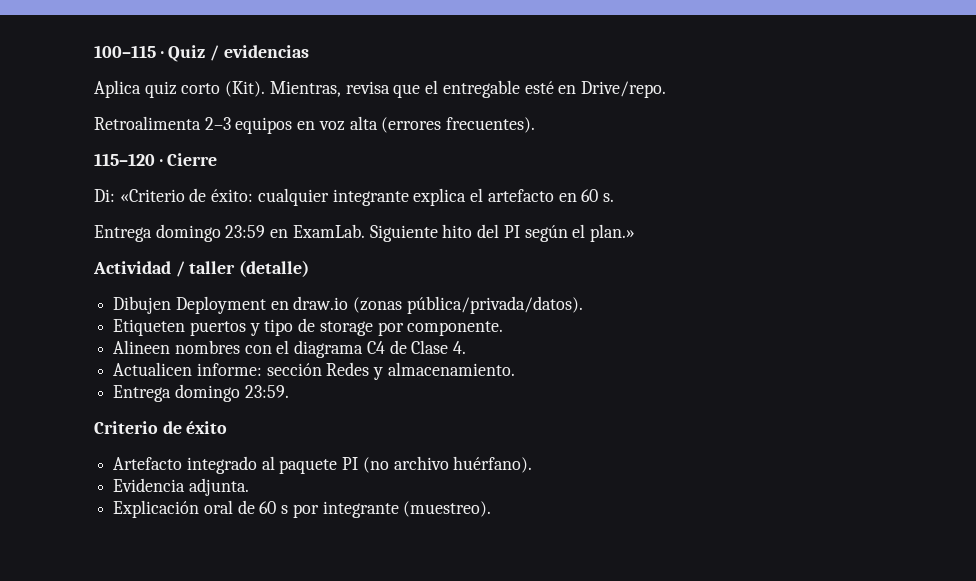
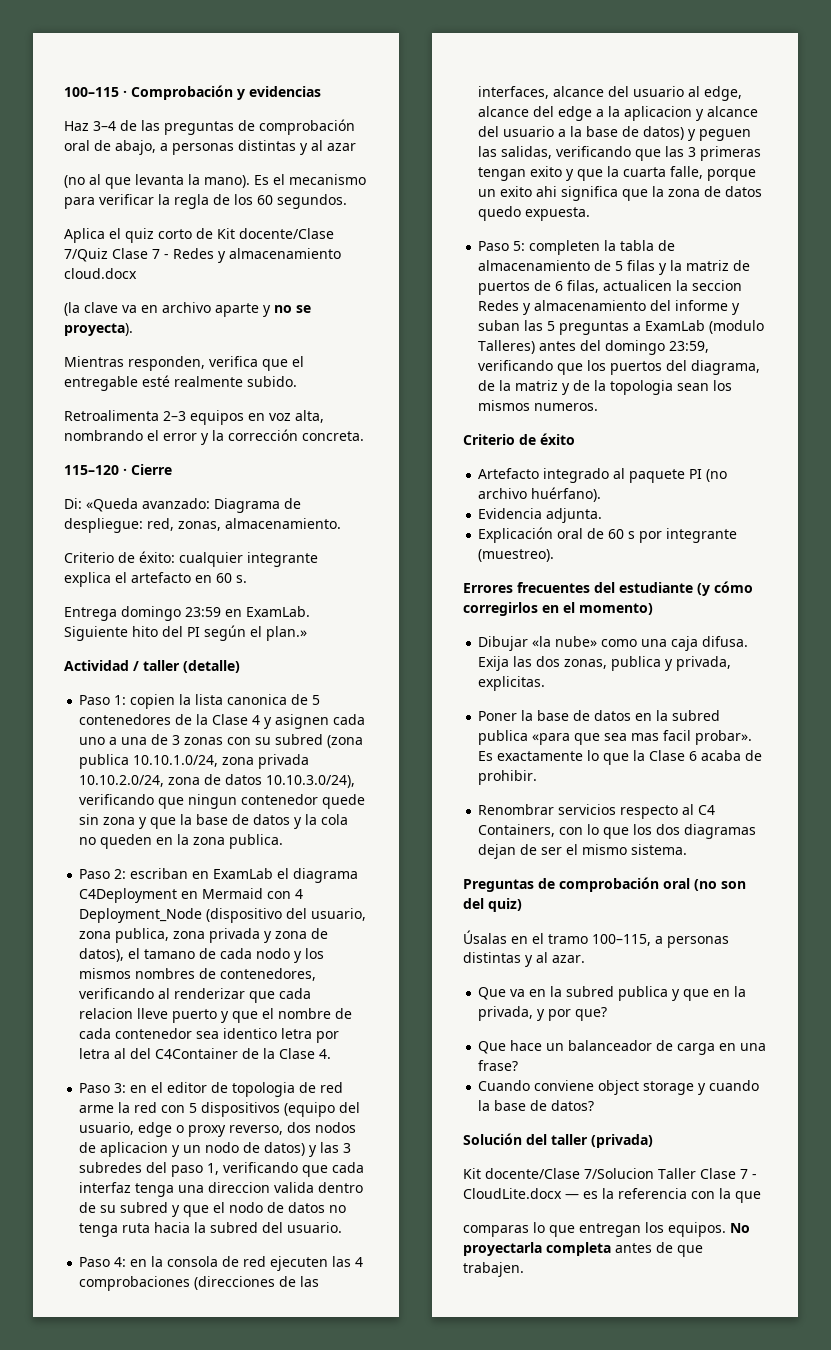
- 100–115 · Quiz / evidencias
+ 100–115 · Comprobación y evidencias
+ Haz 3–4 de las preguntas de comprobación oral de abajo, a personas distintas y al azar
+ (no al que levanta la mano). Es el mecanismo para verificar la regla de los 60 segundos.
- Aplica quiz corto (Kit). Mientras, revisa que el entregable esté en Drive/repo.
+ Aplica el quiz corto de Kit docente/Clase 7/Quiz Clase 7 - Redes y almacenamiento cloud.docx
+ (la clave va en archivo aparte y no se proyecta).
+ Mientras responden, verifica que el entregable esté realmente subido.
- Retroalimenta 2–3 equipos en voz alta (errores frecuentes).
+ Retroalimenta 2–3 equipos en voz alta, nombrando el error y la corrección concreta.
  115–120 · Cierre
- Di: «Criterio de éxito: cualquier integrante explica el artefacto en 60 s.
+ Di: «Queda avanzado: Diagrama de despliegue: red, zonas, almacenamiento.
+ Criterio de éxito: cualquier integrante explica el artefacto en 60 s.
- Dibujen Deployment en draw.io (zonas pública/privada/datos).
- Etiqueten puertos y tipo de storage por componente.
- Alineen nombres con el diagrama C4 de Clase 4.
- Actualicen informe: sección Redes y almacenamiento.
- Entrega domingo 23:59.
+ Paso 1: copien la lista canonica de 5 contenedores de la Clase 4 y asignen cada uno a una de 3 zonas con su subred (zona publica 10.10.1.0/24, zona privada 10.10.2.0/24, zona de datos 10.10.3.0/24), verificando que ningun contenedor quede sin zona y que la base de datos y la cola no queden en la zona publica.
+ Paso 2: escriban en ExamLab el diagrama C4Deployment en Mermaid con 4 Deployment_Node (dispositivo del usuario, zona publica, zona privada y zona de datos), el tamano de cada nodo y los mismos nombres de contenedores, verificando al renderizar que cada relacion lleve puerto y que el nombre de cada contenedor sea identico letra por letra al del C4Container de la Clase 4.
+ Paso 3: en el editor de topologia de red arme la red con 5 dispositivos (equipo del usuario, edge o proxy reverso, dos nodos de aplicacion y un nodo de datos) y las 3 subredes del paso 1, verificando que cada interfaz tenga una direccion valida dentro de su subred y que el nodo de datos no tenga ruta hacia la subred del usuario.
+ Paso 4: en la consola de red ejecuten las 4 comprobaciones (direcciones de las interfaces, alcance del usuario al edge, alcance del edge a la aplicacion y alcance del usuario a la base de datos) y peguen las salidas, verificando que las 3 primeras tengan exito y que la cuarta falle, porque un exito ahi significa que la zona de datos quedo expuesta.
+ Paso 5: completen la tabla de almacenamiento de 5 filas y la matriz de puertos de 6 filas, actualicen la seccion Redes y almacenamiento del informe y suban las 5 preguntas a ExamLab (modulo Talleres) antes del domingo 23:59, verificando que los puertos del diagrama, de la matriz y de la topologia sean los mismos numeros.
+ Errores frecuentes del estudiante (y cómo corregirlos en el momento)
+ Dibujar «la nube» como una caja difusa. Exija las dos zonas, publica y privada, explicitas.
+ Poner la base de datos en la subred publica «para que sea mas facil probar». Es exactamente lo que la Clase 6 acaba de prohibir.
+ Renombrar servicios respecto al C4 Containers, con lo que los dos diagramas dejan de ser el mismo sistema.
+ Preguntas de comprobación oral (no son del quiz)
+ Úsalas en el tramo 100–115, a personas distintas y al azar.
+ Que va en la subred publica y que en la privada, y por que?
+ Que hace un balanceador de carga en una frase?
+ Cuando conviene object storage y cuando la base de datos?
+ Solución del taller (privada)
+ Kit docente/Clase 7/Solucion Taller Clase 7 - CloudLite.docx — es la referencia con la que
+ comparas lo que entregan los equipos. No proyectarla completa antes de que trabajen.

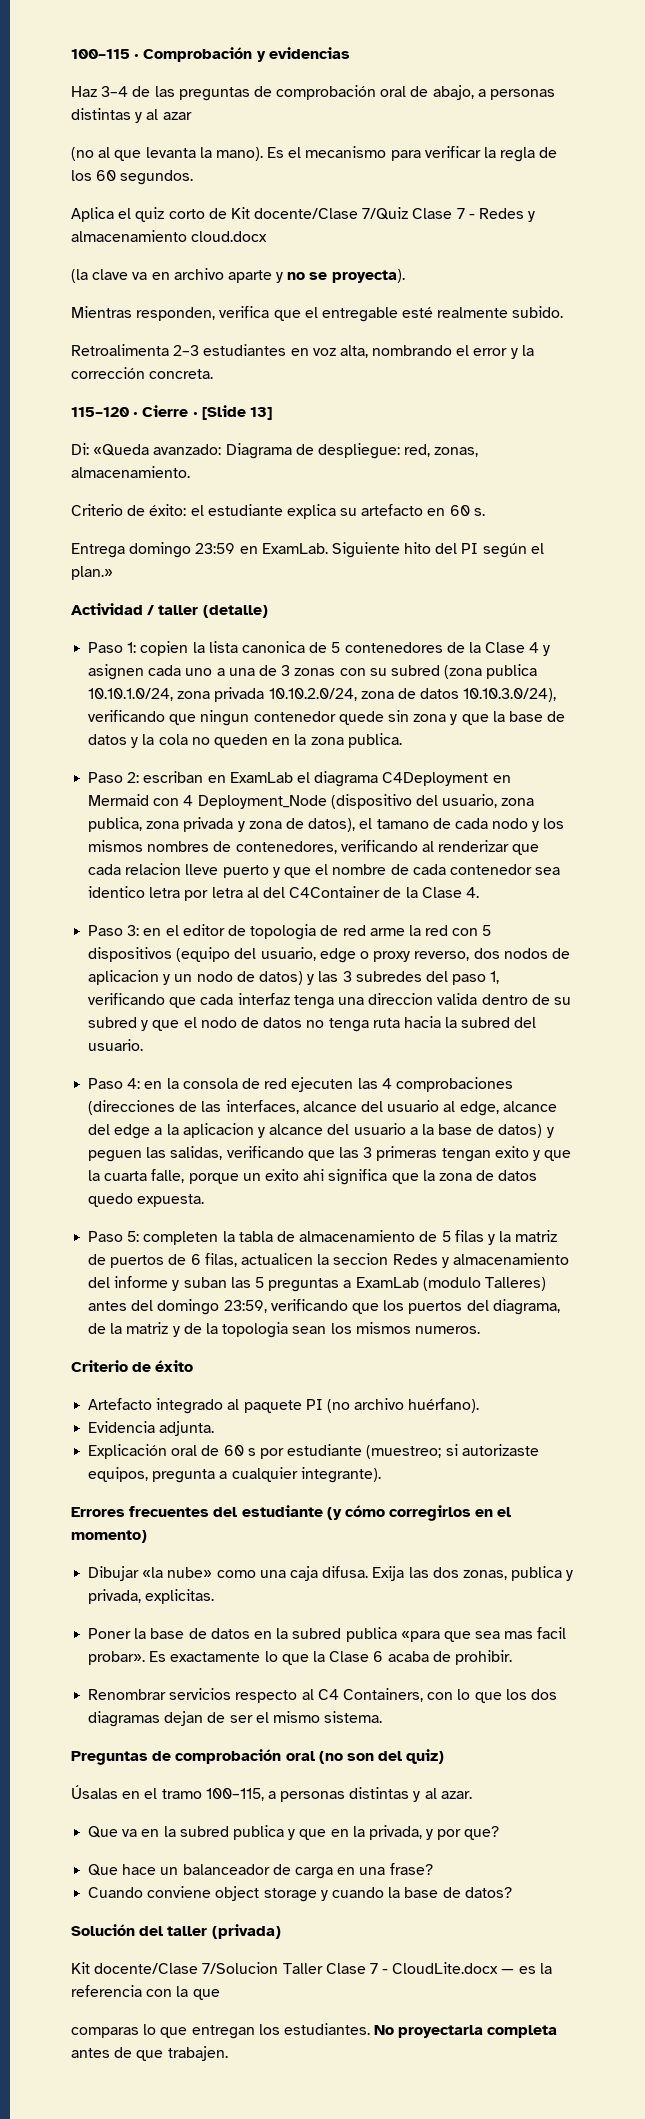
- Retroalimenta 2–3 equipos en voz alta, nombrando el error y la corrección concreta.
+ Retroalimenta 2–3 estudiantes en voz alta, nombrando el error y la corrección concreta.
- 115–120 · Cierre
+ 115–120 · Cierre · [Slide 13]
- Criterio de éxito: cualquier integrante explica el artefacto en 60 s.
+ Criterio de éxito: el estudiante explica su artefacto en 60 s.
- Explicación oral de 60 s por integrante (muestreo).
+ Explicación oral de 60 s por estudiante (muestreo; si autorizaste equipos, pregunta a cualquier integrante).
- comparas lo que entregan los equipos.
+ comparas lo que entregan los estudiantes.

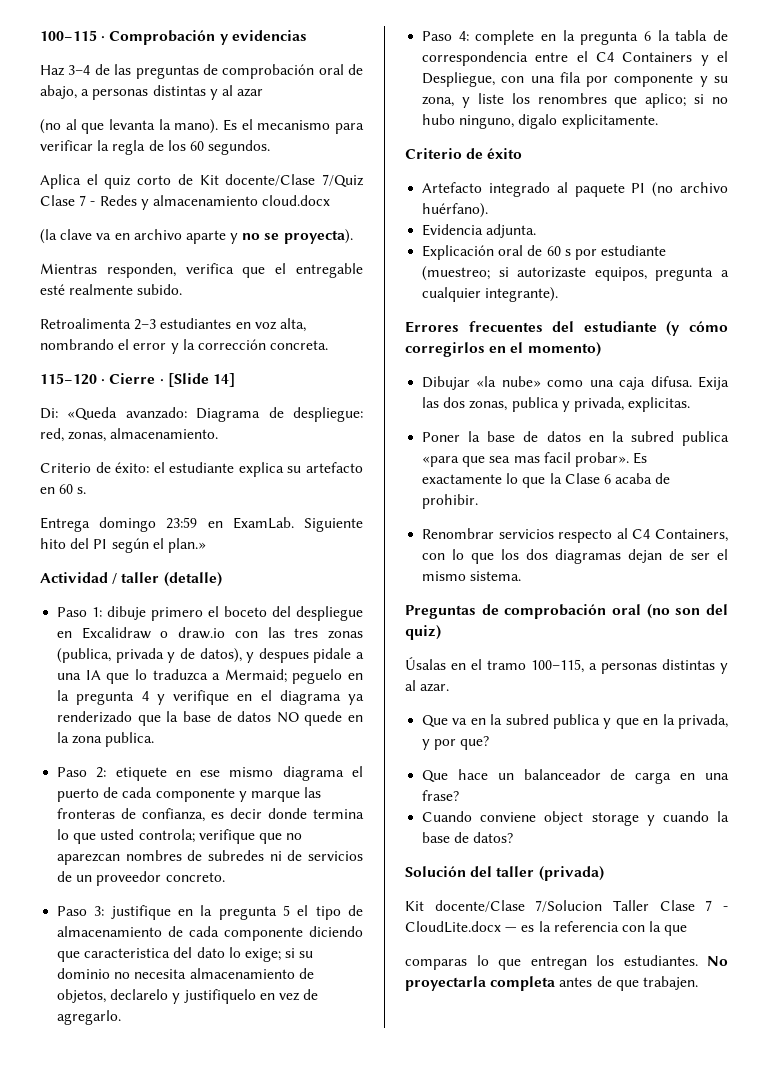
- 115–120 · Cierre · [Slide 13]
+ 115–120 · Cierre · [Slide 14]
- Paso 1: copien la lista canonica de 5 contenedores de la Clase 4 y asignen cada uno a una de 3 zonas con su subred (zona publica 10.10.1.0/24, zona privada 10.10.2.0/24, zona de datos 10.10.3.0/24), verificando que ningun contenedor quede sin zona y que la base de datos y la cola no queden en la zona publica.
+ Paso 1: dibuje primero el boceto del despliegue en Excalidraw o draw.io con las tres zonas (publica, privada y de datos), y despues pidale a una IA que lo traduzca a Mermaid; peguelo en la pregunta 4 y verifique en el diagrama ya renderizado que la base de datos NO quede en la zona publica.
- Paso 2: escriban en ExamLab el diagrama C4Deployment en Mermaid con 4 Deployment_Node (dispositivo del usuario, zona publica, zona privada y zona de datos), el tamano de cada nodo y los mismos nombres de contenedores, verificando al renderizar que cada relacion lleve puerto y que el nombre de cada contenedor sea identico letra por letra al del C4Container de la Clase 4.
- Paso 3: en el editor de topologia de red arme la red con 5 dispositivos (equipo del usuario, edge o proxy reverso, dos nodos de aplicacion y un nodo de datos) y las 3 subredes del paso 1, verificando que cada interfaz tenga una direccion valida dentro de su subred y que el nodo de datos no tenga ruta hacia la subred del usuario.
+ Paso 2: etiquete en ese mismo diagrama el puerto de cada componente y marque las fronteras de confianza, es decir donde termina lo que usted controla; verifique que no aparezcan nombres de subredes ni de servicios de un proveedor concreto.
+ Paso 3: justifique en la pregunta 5 el tipo de almacenamiento de cada componente diciendo que caracteristica del dato lo exige; si su dominio no necesita almacenamiento de objetos, declarelo y justifiquelo en vez de agregarlo.
- Paso 4: en la consola de red ejecuten las 4 comprobaciones (direcciones de las interfaces, alcance del usuario al edge, alcance del edge a la aplicacion y alcance del usuario a la base de datos) y peguen las salidas, verificando que las 3 primeras tengan exito y que la cuarta falle, porque un exito ahi significa que la zona de datos quedo expuesta.
- Paso 5: completen la tabla de almacenamiento de 5 filas y la matriz de puertos de 6 filas, actualicen la seccion Redes y almacenamiento del informe y suban las 5 preguntas a ExamLab (modulo Talleres) antes del domingo 23:59, verificando que los puertos del diagrama, de la matriz y de la topologia sean los mismos numeros.
+ Paso 4: complete en la pregunta 6 la tabla de correspondencia entre el C4 Containers y el Despliegue, con una fila por componente y su zona, y liste los renombres que aplico; si no hubo ninguno, digalo explicitamente.

